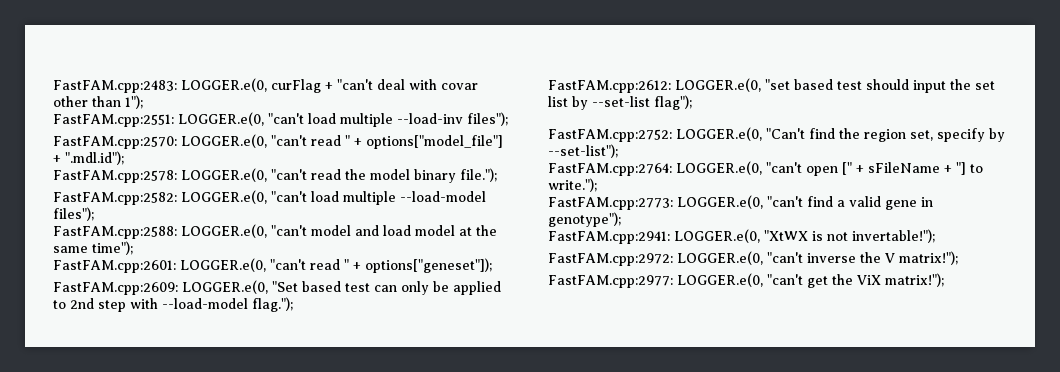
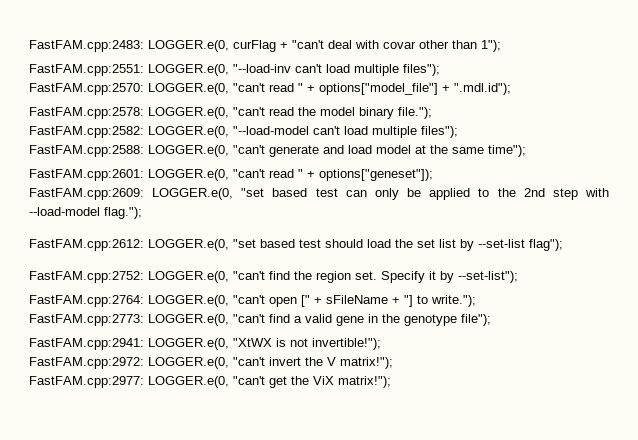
- FastFAM.cpp:2551: LOGGER.e(0, "can't load multiple --load-inv files");
+ FastFAM.cpp:2551: LOGGER.e(0, "--load-inv can't load multiple files");
- FastFAM.cpp:2582: LOGGER.e(0, "can't load multiple --load-model files");
+ FastFAM.cpp:2582: LOGGER.e(0, "--load-model can't load multiple files");
- FastFAM.cpp:2588: LOGGER.e(0, "can't model and load model at the same time");
+ FastFAM.cpp:2588: LOGGER.e(0, "can't generate and load model at the same time");
- FastFAM.cpp:2609: LOGGER.e(0, "Set based test can only be applied to 2nd step with --load-model flag.");
+ FastFAM.cpp:2609: LOGGER.e(0, "set based test can only be applied to the 2nd step with --load-model flag.");
- FastFAM.cpp:2612: LOGGER.e(0, "set based test should input the set list by --set-list flag");
+ FastFAM.cpp:2612: LOGGER.e(0, "set based test should load the set list by --set-list flag");
- FastFAM.cpp:2752: LOGGER.e(0, "Can't find the region set, specify by --set-list");
+ FastFAM.cpp:2752: LOGGER.e(0, "can't find the region set. Specify it by --set-list");
- FastFAM.cpp:2773: LOGGER.e(0, "can't find a valid gene in genotype");
+ FastFAM.cpp:2773: LOGGER.e(0, "can't find a valid gene in the genotype file");
- FastFAM.cpp:2941: LOGGER.e(0, "XtWX is not invertable!");
+ FastFAM.cpp:2941: LOGGER.e(0, "XtWX is not invertible!");
- FastFAM.cpp:2972: LOGGER.e(0, "can't inverse the V matrix!");
+ FastFAM.cpp:2972: LOGGER.e(0, "can't invert the V matrix!");

